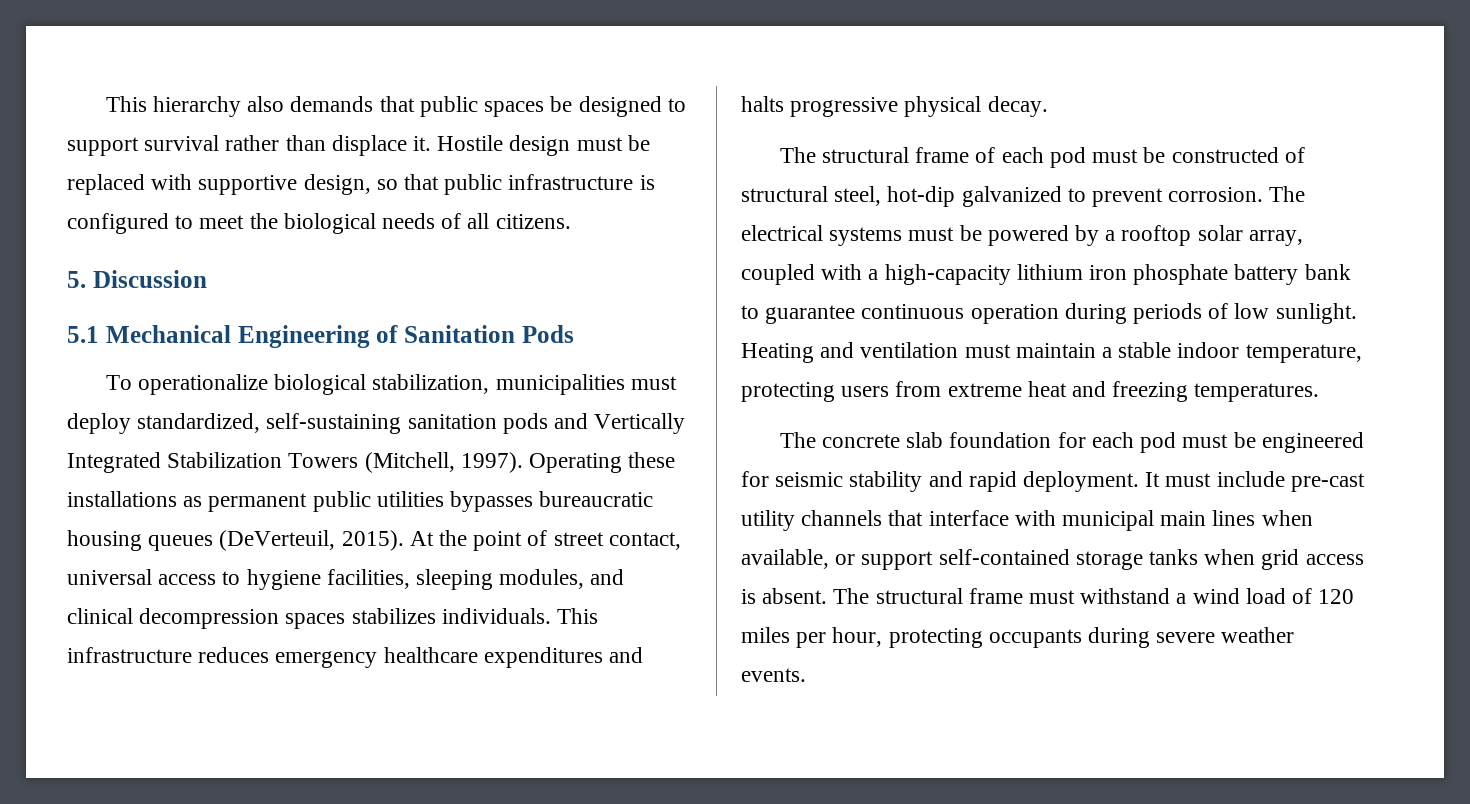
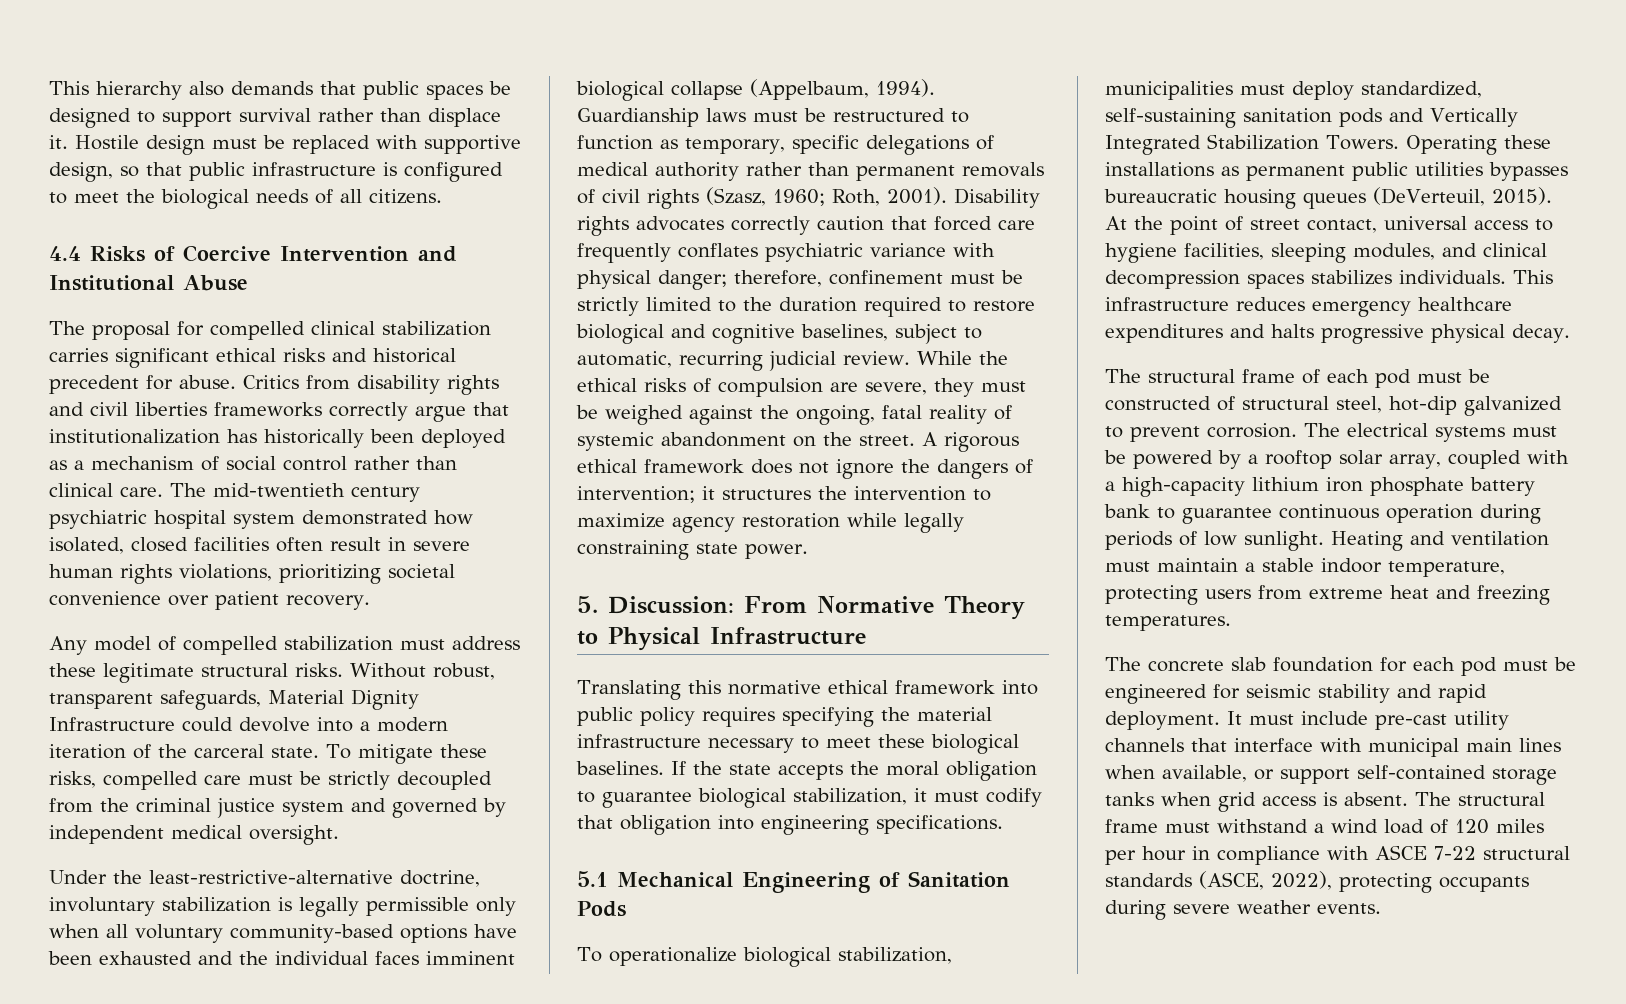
- 5. Discussion
+ 4.4 Risks of Coercive Intervention and Institutional Abuse
+ The proposal for compelled clinical stabilization carries significant ethical risks and historical precedent for abuse. Critics from disability rights and civil liberties frameworks correctly argue that institutionalization has historically been deployed as a mechanism of social control rather than clinical care. The mid-twentieth century psychiatric hospital system demonstrated how isolated, closed facilities often result in severe human rights violations, prioritizing societal convenience over patient recovery.
+ Any model of compelled stabilization must address these legitimate structural risks. Without robust, transparent safeguards, Material Dignity Infrastructure could devolve into a modern iteration of the carceral state. To mitigate these risks, compelled care must be strictly decoupled from the criminal justice system and governed by independent medical oversight.
+ Under the least-restrictive-alternative doctrine, involuntary stabilization is legally permissible only when all voluntary community-based options have been exhausted and the individual faces imminent biological collapse (Appelbaum, 1994). Guardianship laws must be restructured to function as temporary, specific delegations of medical authority rather than permanent removals of civil rights (Szasz, 1960; Roth, 2001). Disability rights advocates correctly caution that forced care frequently conflates psychiatric variance with physical danger; therefore, confinement must be strictly limited to the duration required to restore biological and cognitive baselines, subject to automatic, recurring judicial review. While the ethical risks of compulsion are severe, they must be weighed against the ongoing, fatal reality of systemic abandonment on the street. A rigorous ethical framework does not ignore the dangers of intervention; it structures the intervention to maximize agency restoration while legally constraining state power.
+ 5. Discussion: From Normative Theory to Physical Infrastructure
+ Translating this normative ethical framework into public policy requires specifying the material infrastructure necessary to meet these biological baselines. If the state accepts the moral obligation to guarantee biological stabilization, it must codify that obligation into engineering specifications.
- To operationalize biological stabilization, municipalities must deploy standardized, self-sustaining sanitation pods and Vertically Integrated Stabilization Towers (Mitchell, 1997).
+ To operationalize biological stabilization, municipalities must deploy standardized, self-sustaining sanitation pods and Vertically Integrated Stabilization Towers.
- The structural frame must withstand a wind load of 120 miles per hour, protecting occupants during severe weather events.
+ The structural frame must withstand a wind load of 120 miles per hour in compliance with ASCE 7-22 structural standards (ASCE, 2022), protecting occupants during severe weather events.

